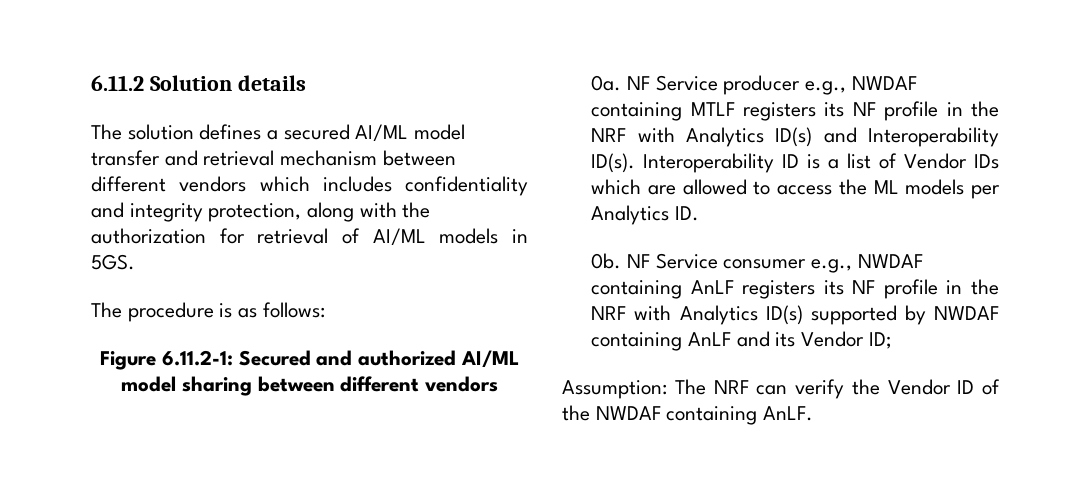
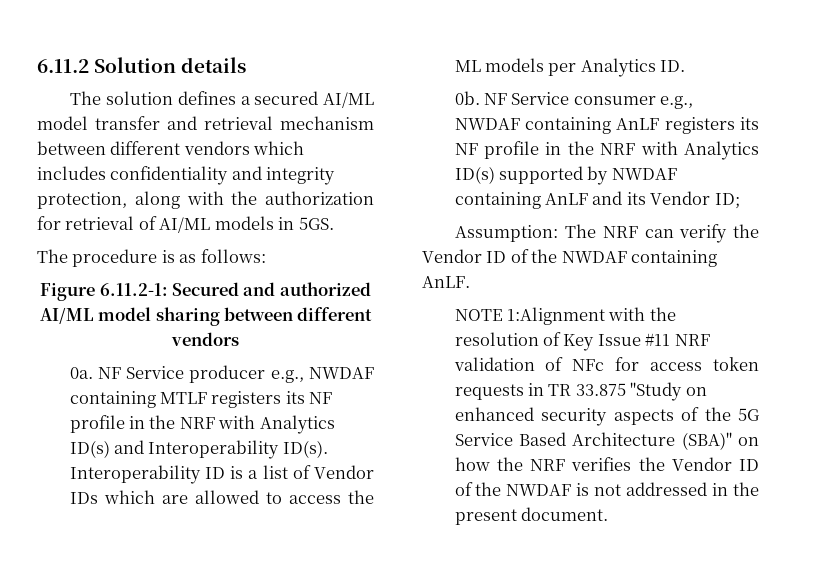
+ NOTE 1:Alignment with the resolution of Key Issue #11 NRF validation of NFc for access token requests in TR 33.875 "Study on enhanced security aspects of the 5G Service Based Architecture (SBA)" on how the NRF verifies the Vendor ID of the NWDAF is not addressed in the present document.

